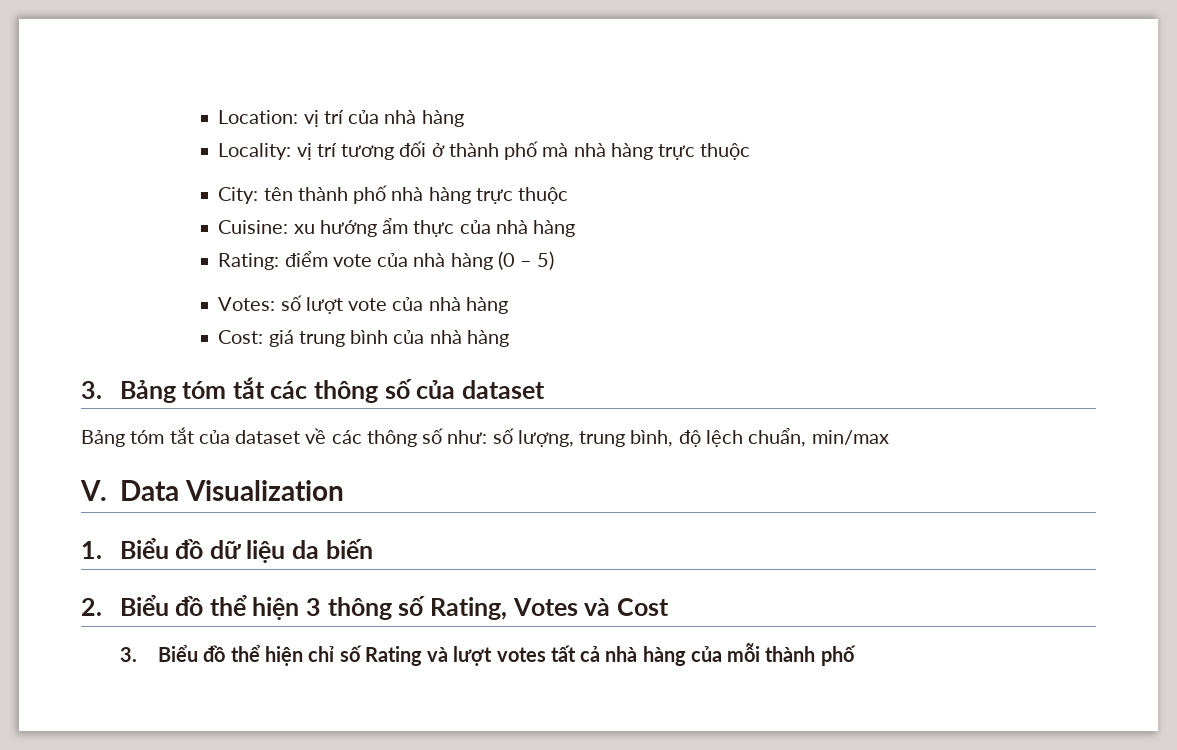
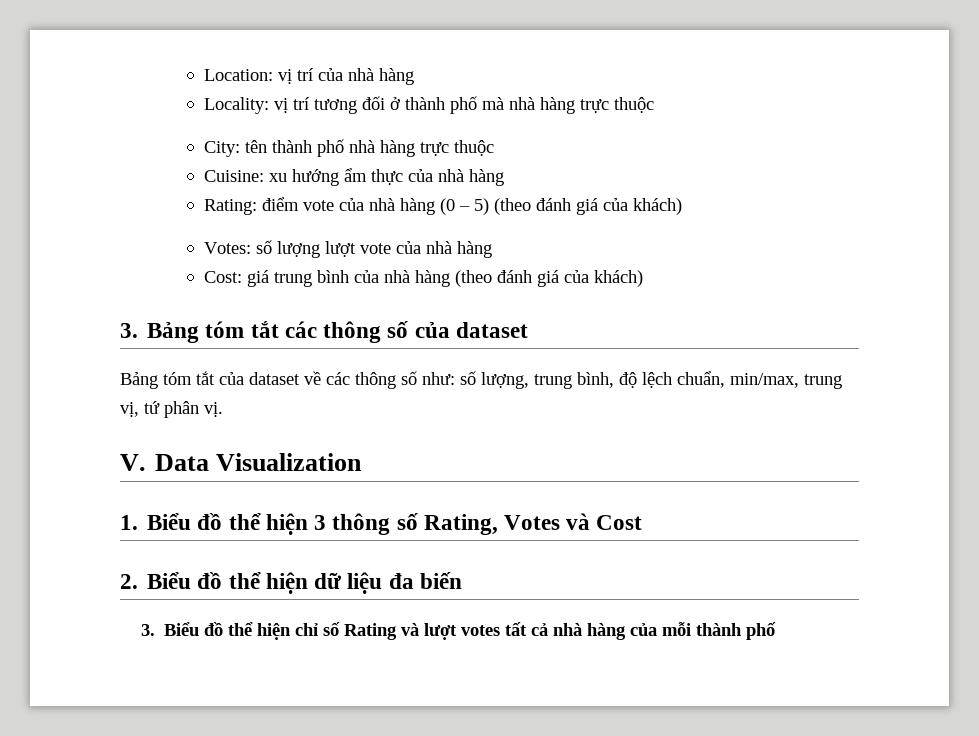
- Rating: điểm vote của nhà hàng (0 – 5)
+ Rating: điểm vote của nhà hàng (0 – 5) (theo đánh giá của khách)
- Votes: số lượt vote của nhà hàng
+ Votes: số lượng lượt vote của nhà hàng
- Cost: giá trung bình của nhà hàng
+ Cost: giá trung bình của nhà hàng (theo đánh giá của khách)
- Bảng tóm tắt của dataset về các thông số như: số lượng, trung bình, độ lệch chuẩn, min/max
+ Bảng tóm tắt của dataset về các thông số như: số lượng, trung bình, độ lệch chuẩn, min/max, trung vị, tứ phân vị.
  V. Data Visualization
- 1. Biểu đồ dữ liệu da biến
- 2. Biểu đồ thể hiện 3 thông số Rating, Votes và Cost
+ 1. Biểu đồ thể hiện 3 thông số Rating, Votes và Cost
+ 2. Biểu đồ thể hiện dữ liệu đa biến

